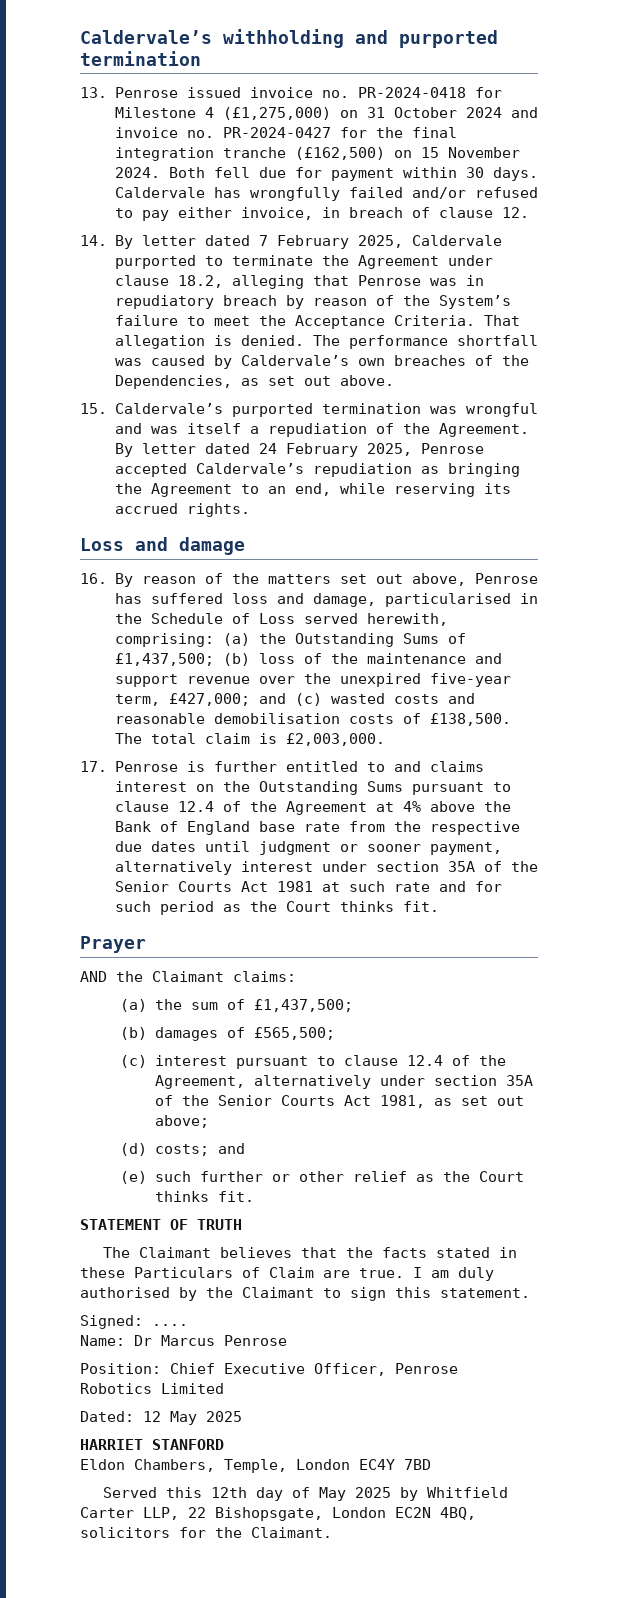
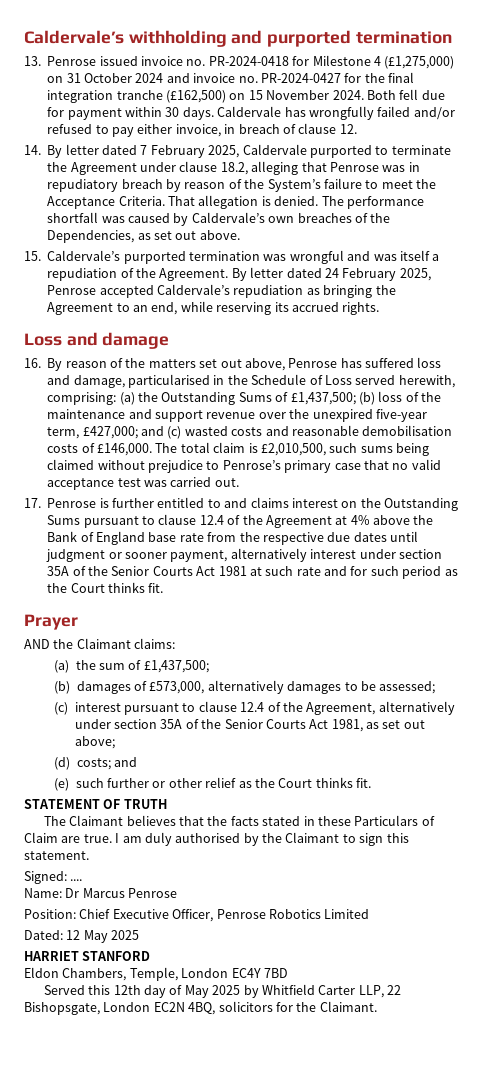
- 16. By reason of the matters set out above, Penrose has suffered loss and damage, particularised in the Schedule of Loss served herewith, comprising: (a) the Outstanding Sums of £1,437,500; (b) loss of the maintenance and support revenue over the unexpired five-year term, £427,000; and (c) wasted costs and reasonable demobilisation costs of £138,500.
+ 16. By reason of the matters set out above, Penrose has suffered loss and damage, particularised in the Schedule of Loss served herewith, comprising: (a) the Outstanding Sums of £1,437,500; (b) loss of the maintenance and support revenue over the unexpired five-year term, £427,000; and (c) wasted costs and reasonable demobilisation costs of £146,000.
- The total claim is £2,003,000.
+ The total claim is £2,010,500, such sums being claimed without prejudice to Penrose’s primary case that no valid acceptance test was carried out.
- (b) damages of £565,500;
+ (b) damages of £573,000, alternatively damages to be assessed;

